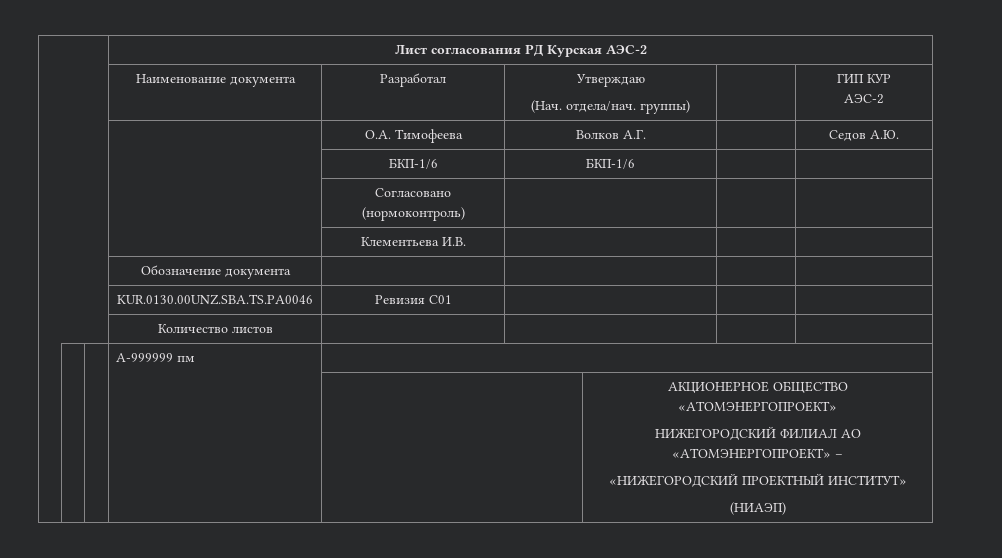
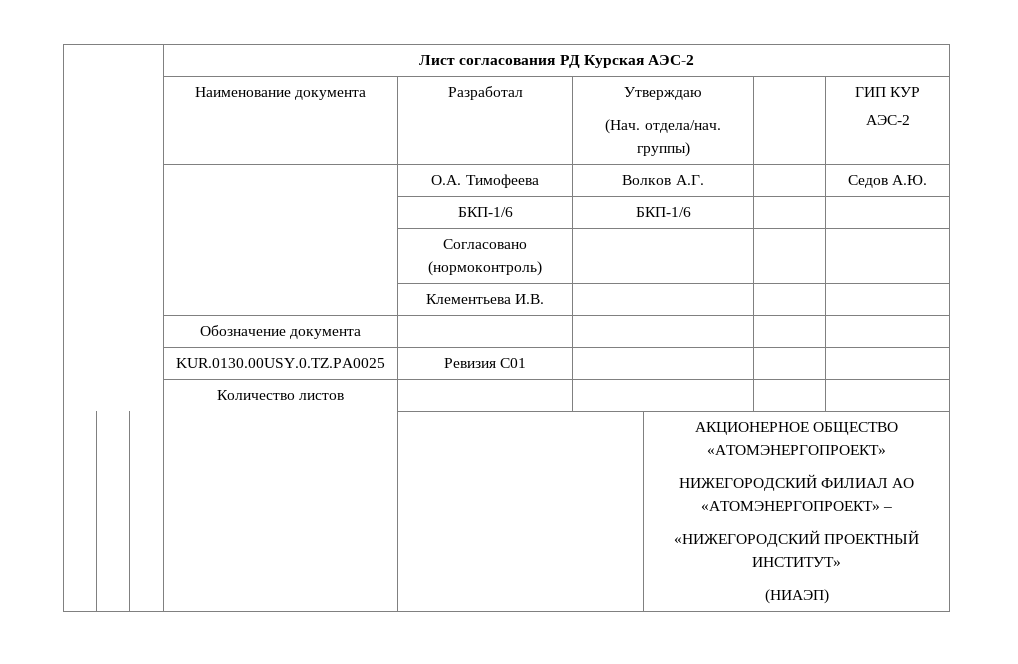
- | KUR.0130.00UNZ.SBA.TS.PA0046 | Ревизия С01 | | |
+ | KUR.0130.00USY.0.TZ.PA0025 | Ревизия С01 | | |
- | | | А-999999 пм |

